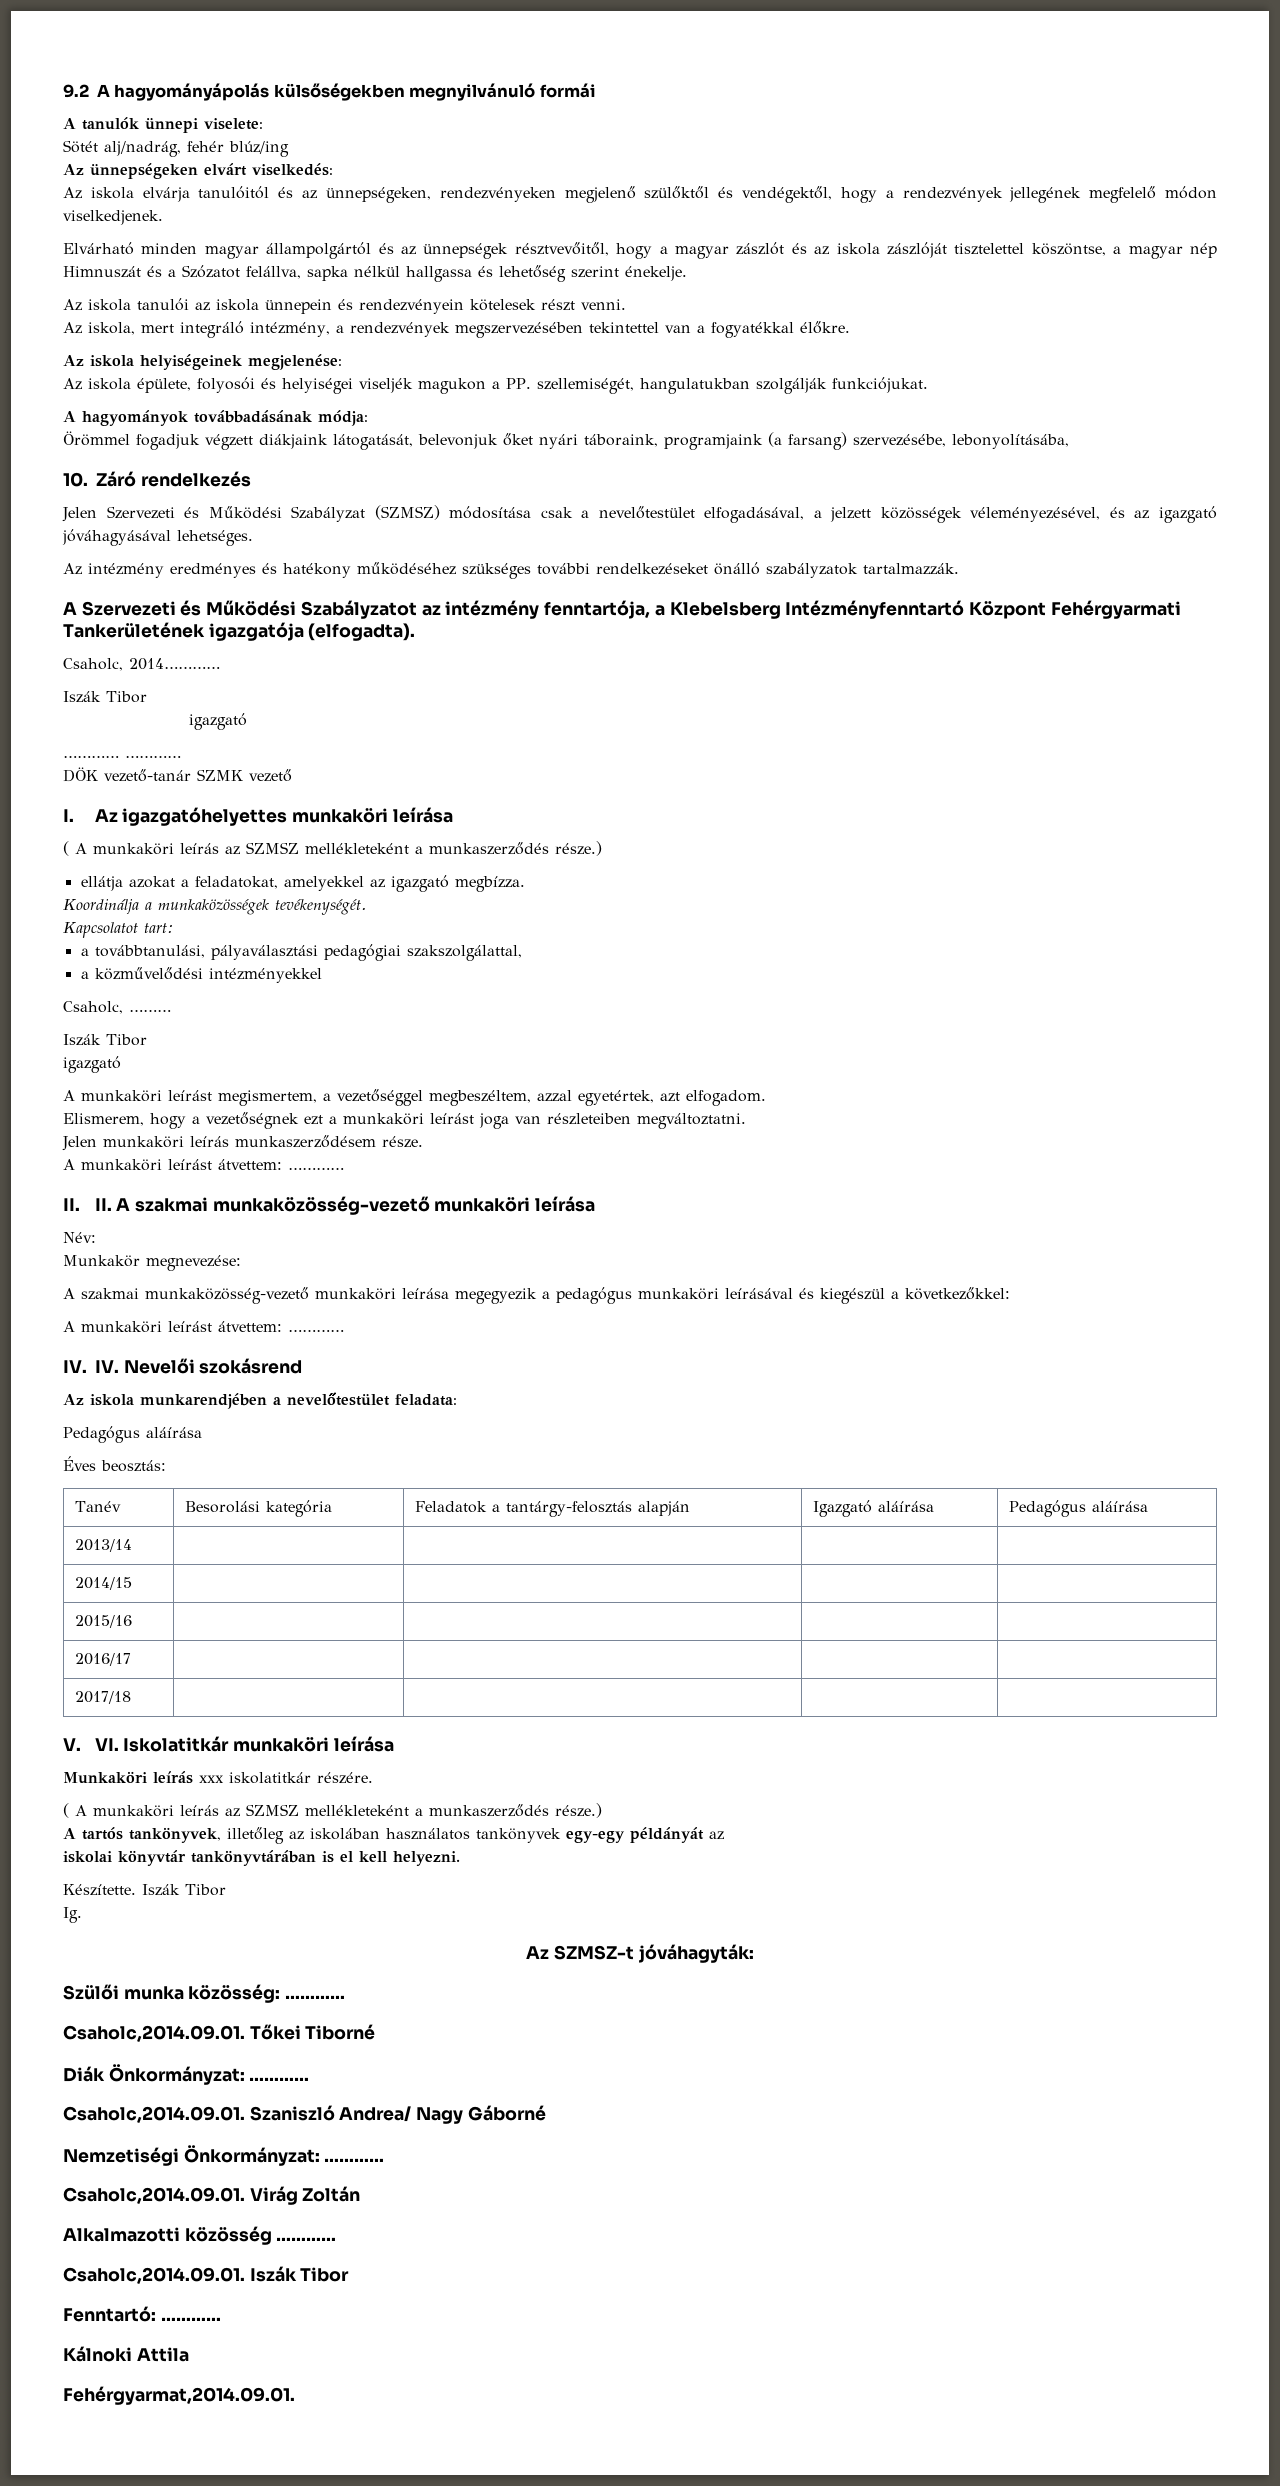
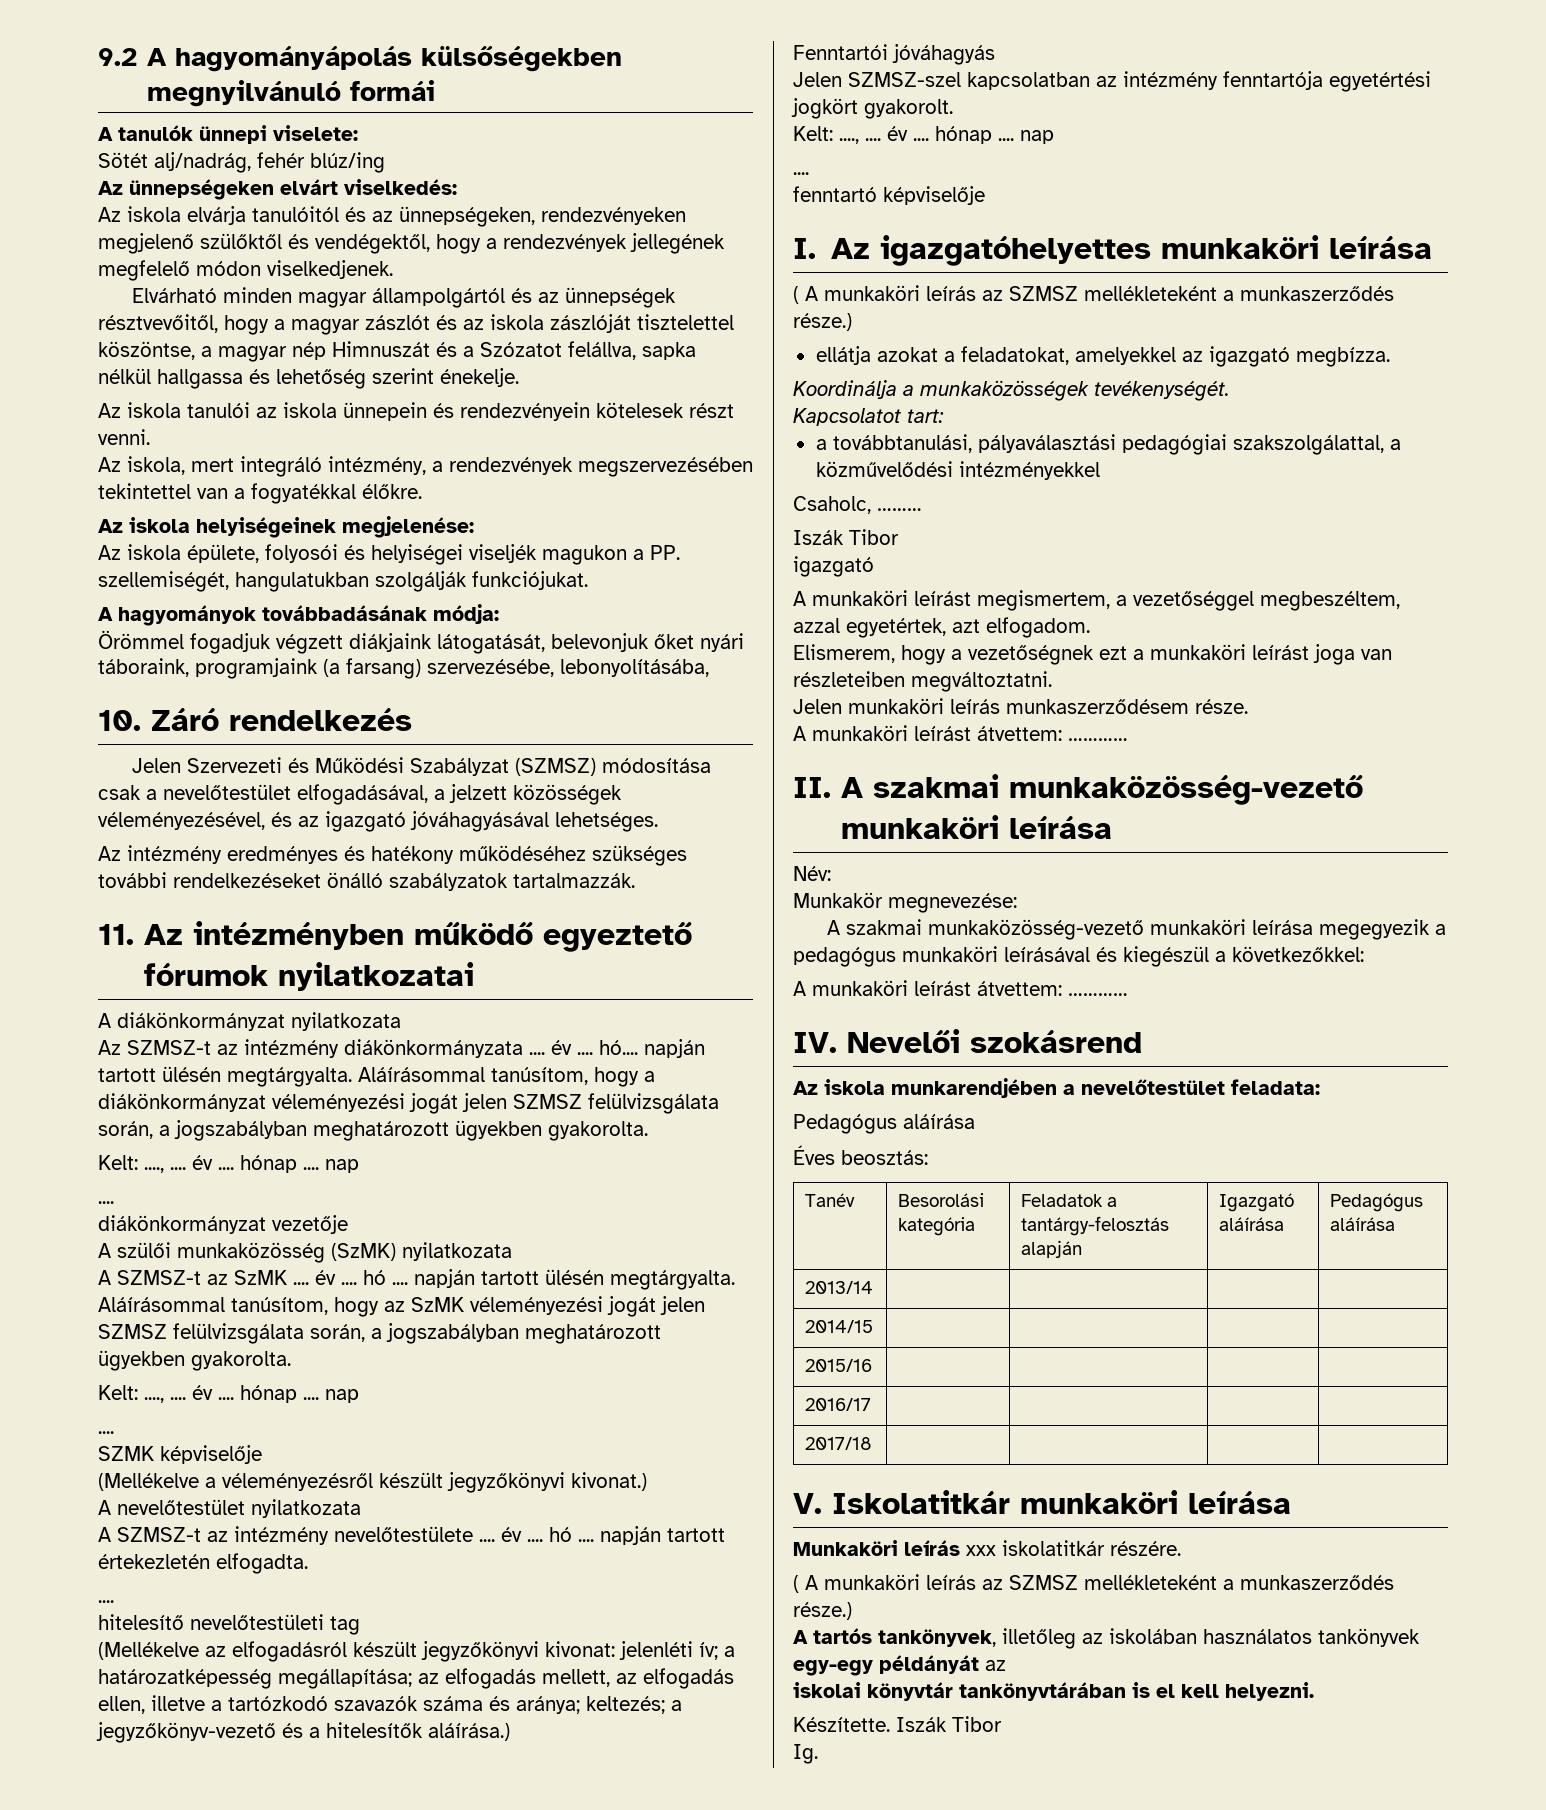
- A Szervezeti és Működési Szabályzatot az intézmény fenntartója, a Klebelsberg Intézményfenntartó Központ Fehérgyarmati Tankerületének igazgatója (elfogadta).
- Csaholc, 2014…………
- Iszák Tibor
- igazgató
- ………… …………
- DÖK vezető-tanár SZMK vezető
+ 11. Az intézményben működő egyeztető fórumok nyilatkozatai
+ A diákönkormányzat nyilatkozata
+ Az SZMSZ-t az intézmény diákönkormányzata .... év .... hó.... napján tartott ülésén megtárgyalta. Aláírásommal tanúsítom, hogy a diákönkormányzat véleményezési jogát jelen SZMSZ felülvizsgálata során, a jogszabályban meghatározott ügyekben gyakorolta.
+ Kelt: ...., .... év .... hónap .... nap
+ ....
+ diákönkormányzat vezetője
+ A szülői munkaközösség (SzMK) nyilatkozata
+ A SZMSZ-t az SzMK .... év .... hó .... napján tartott ülésén megtárgyalta. Aláírásommal tanúsítom, hogy az SzMK véleményezési jogát jelen SZMSZ felülvizsgálata során, a jogszabályban meghatározott ügyekben gyakorolta.
+ Kelt: ...., .... év .... hónap .... nap
+ ....
+ SZMK képviselője
+ (Mellékelve a véleményezésről készült jegyzőkönyvi kivonat.)
+ A nevelőtestület nyilatkozata
+ A SZMSZ-t az intézmény nevelőtestülete .... év .... hó .... napján tartott értekezletén elfogadta.
+ ....
+ hitelesítő nevelőtestületi tag
+ (Mellékelve az elfogadásról készült jegyzőkönyvi kivonat: jelenléti ív; a határozatképesség megállapítása; az elfogadás mellett, az elfogadás ellen, illetve a tartózkodó szavazók száma és aránya; keltezés; a jegyzőkönyv-vezető és a hitelesítők aláírása.)
+ Fenntartói jóváhagyás
+ Jelen SZMSZ-szel kapcsolatban az intézmény fenntartója egyetértési jogkört gyakorolt.
+ Kelt: ...., .... év .... hónap .... nap
+ ....
+ fenntartó képviselője
- a továbbtanulási, pályaválasztási pedagógiai szakszolgálattal,
- a közművelődési intézményekkel
+ a továbbtanulási, pályaválasztási pedagógiai szakszolgálattal, a közművelődési intézményekkel
- II. II. A szakmai munkaközösség-vezető munkaköri leírása
+ II. A szakmai munkaközösség-vezető munkaköri leírása
- IV. IV. Nevelői szokásrend
+ IV. Nevelői szokásrend
- V. VI. Iskolatitkár munkaköri leírása
+ V. Iskolatitkár munkaköri leírása
- Az SZMSZ-t jóváhagyták:
- Szülői munka közösség: …………
- Csaholc,2014.09.01. Tőkei Tiborné
- Diák Önkormányzat: …………
- Csaholc,2014.09.01. Szaniszló Andrea/ Nagy Gáborné
- Nemzetiségi Önkormányzat: …………
- Csaholc,2014.09.01. Virág Zoltán
- Alkalmazotti közösség …………
- Csaholc,2014.09.01. Iszák Tibor
- Fenntartó: …………
- Kálnoki Attila
- Fehérgyarmat,2014.09.01.

